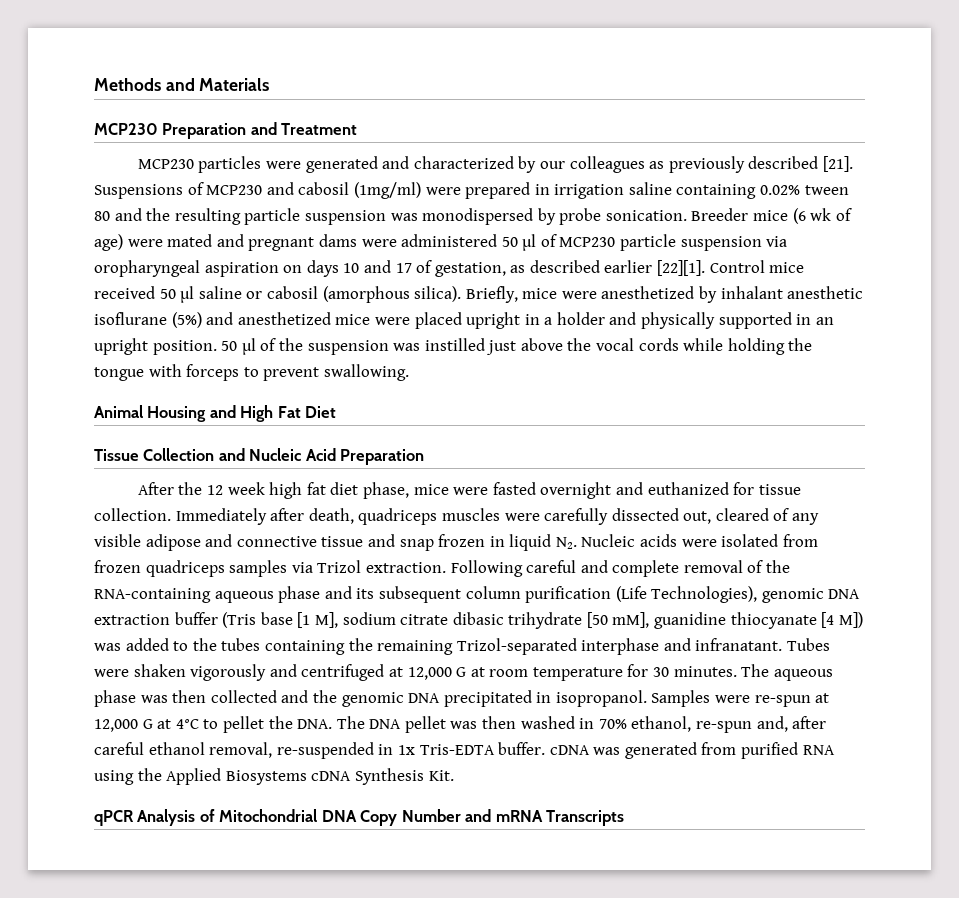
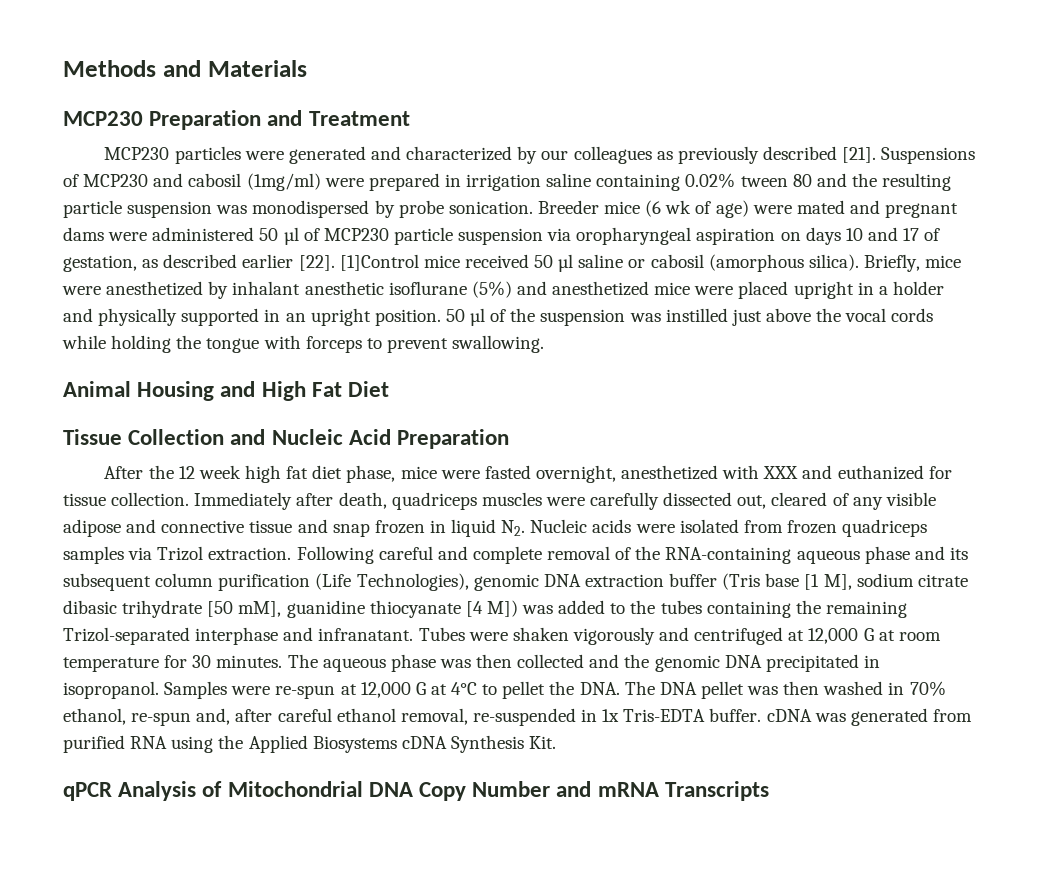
- Breeder mice (6 wk of age) were mated and pregnant dams were administered 50 µl of MCP230 particle suspension via oropharyngeal aspiration on days 10 and 17 of gestation, as described earlier [22][1]. Control mice received 50 µl saline or cabosil (amorphous silica).
+ Breeder mice (6 wk of age) were mated and pregnant dams were administered 50 µl of MCP230 particle suspension via oropharyngeal aspiration on days 10 and 17 of gestation, as described earlier [22]. [1]Control mice received 50 µl saline or cabosil (amorphous silica).
- After the 12 week high fat diet phase, mice were fasted overnight and euthanized for tissue collection.
+ After the 12 week high fat diet phase, mice were fasted overnight, anesthetized with XXX and euthanized for tissue collection.

